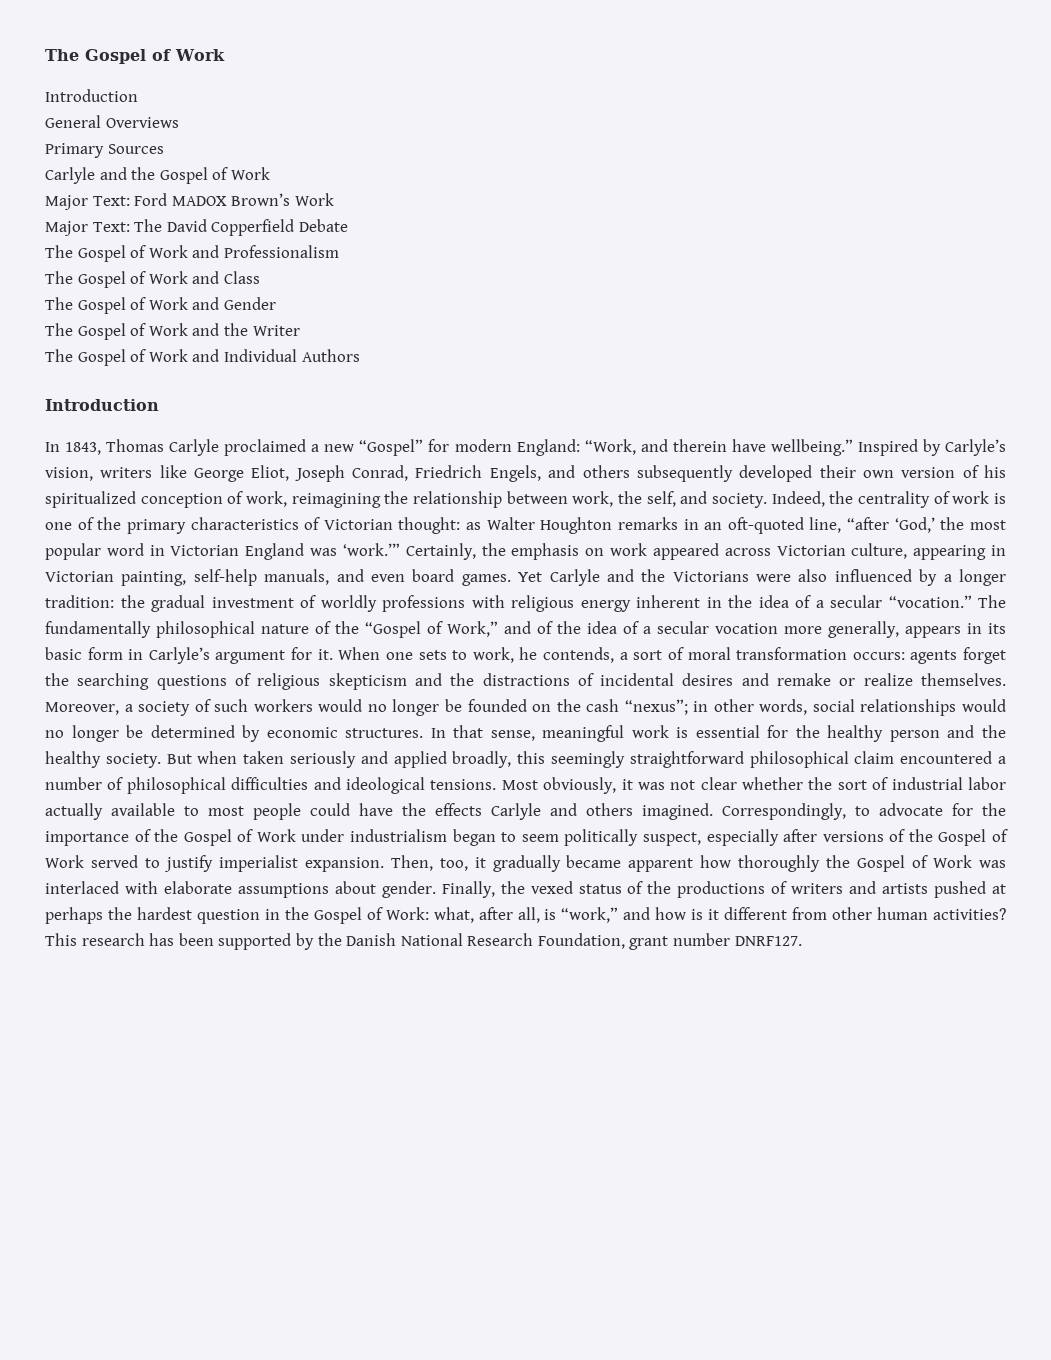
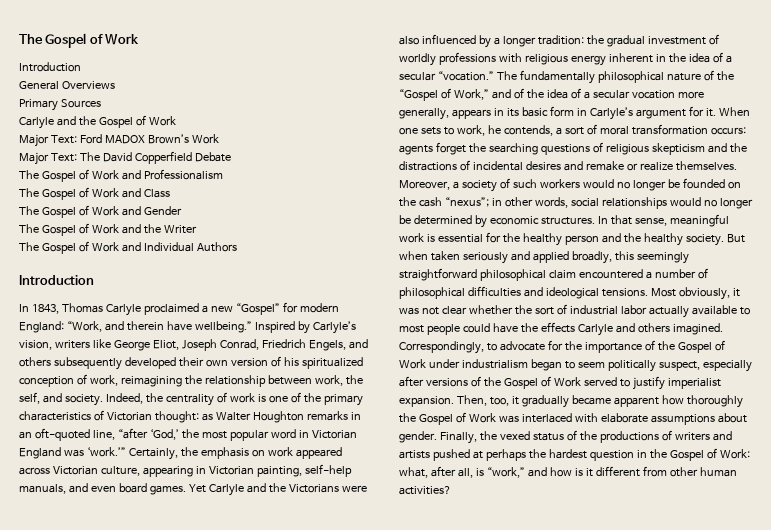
- This research has been supported by the Danish National Research Foundation, grant number DNRF127.

